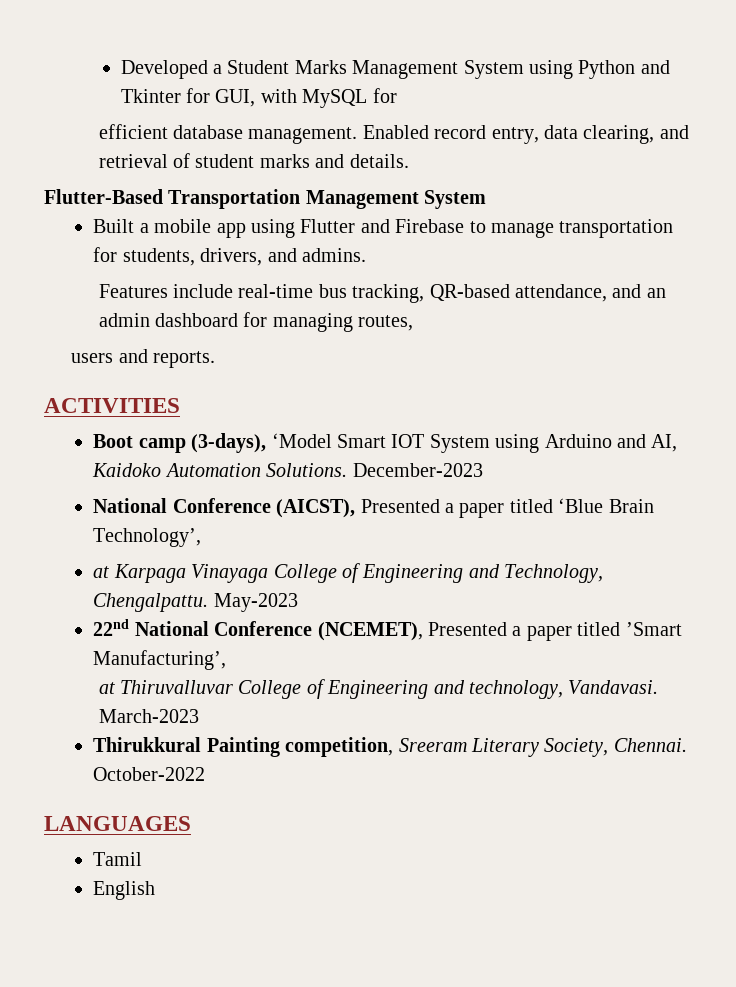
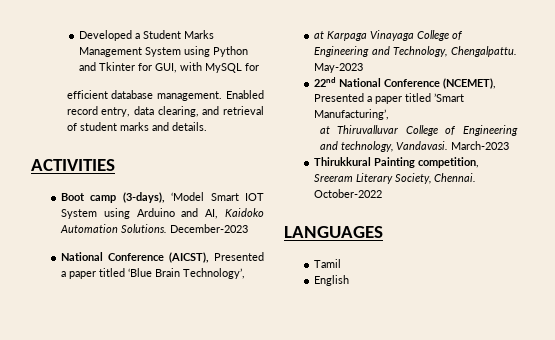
- Flutter-Based Transportation Management System
- Built a mobile app using Flutter and Firebase to manage transportation for students, drivers, and admins.
- Features include real-time bus tracking, QR-based attendance, and an admin dashboard for managing routes,
- users and reports.

